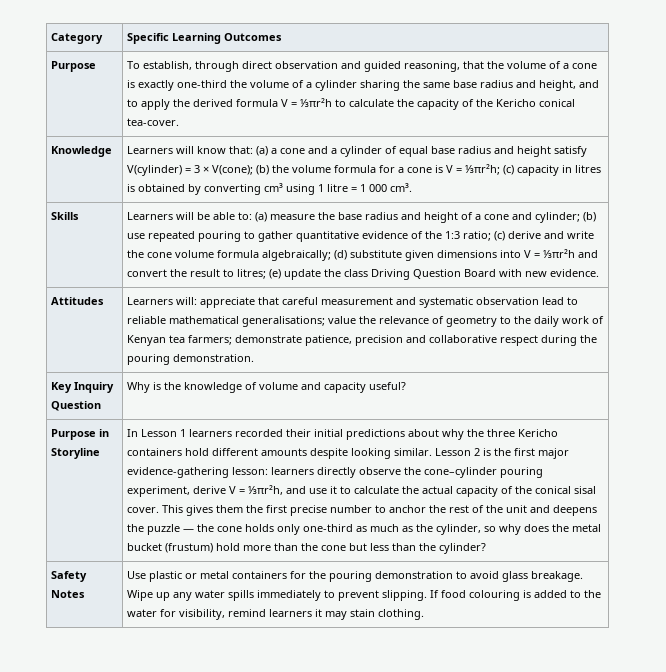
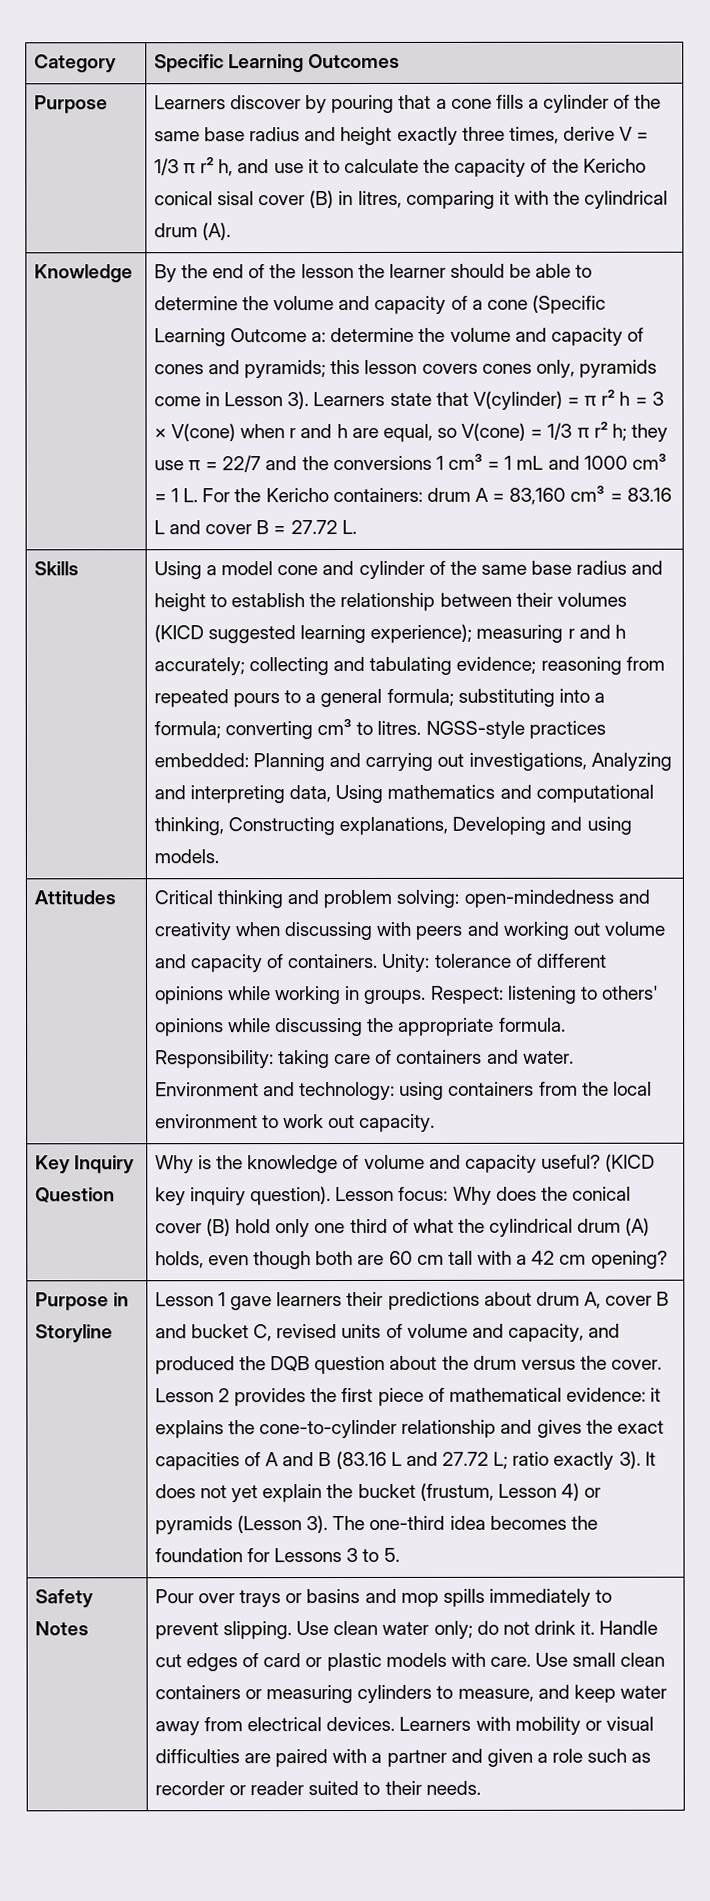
- To establish, through direct observation and guided reasoning, that the volume of a cone is exactly one-third the volume of a cylinder sharing the same base radius and height, and to apply the derived formula V = ⅓πr²h to calculate the capacity of the Kericho conical tea-cover.
- Knowledge | Learners will know that: (a) a cone and a cylinder of equal base radius and height satisfy V(cylinder) = 3 × V(cone); (b) the volume formula for a cone is V = ⅓πr²h; (c) capacity in litres is obtained by converting cm³ using 1 litre = 1 000 cm³.
- Skills | Learners will be able to: (a) measure the base radius and height of a cone and cylinder; (b) use repeated pouring to gather quantitative evidence of the 1:3 ratio; (c) derive and write the cone volume formula algebraically; (d) substitute given dimensions into V = ⅓πr²h and convert the result to litres; (e) update the class Driving Question Board with new evidence.
- Attitudes | Learners will: appreciate that careful measurement and systematic observation lead to reliable mathematical generalisations; value the relevance of geometry to the daily work of Kenyan tea farmers; demonstrate patience, precision and collaborative respect during the pouring demonstration.
+ Learners discover by pouring that a cone fills a cylinder of the same base radius and height exactly three times, derive V = 1/3 π r² h, and use it to calculate the capacity of the Kericho conical sisal cover (B) in litres, comparing it with the cylindrical drum (A).
+ Knowledge | By the end of the lesson the learner should be able to determine the volume and capacity of a cone (Specific Learning Outcome a: determine the volume and capacity of cones and pyramids; this lesson covers cones only, pyramids come in Lesson 3). Learners state that V(cylinder) = π r² h = 3 × V(cone) when r and h are equal, so V(cone) = 1/3 π r² h; they use π = 22/7 and the conversions 1 cm³ = 1 mL and 1000 cm³ = 1 L. For the Kericho containers: drum A = 83,160 cm³ = 83.16 L and cover B = 27.72 L.
+ Skills | Using a model cone and cylinder of the same base radius and height to establish the relationship between their volumes (KICD suggested learning experience); measuring r and h accurately; collecting and tabulating evidence; reasoning from repeated pours to a general formula; substituting into a formula; converting cm³ to litres. NGSS-style practices embedded: Planning and carrying out investigations, Analyzing and interpreting data, Using mathematics and computational thinking, Constructing explanations, Developing and using models.
+ Attitudes | Critical thinking and problem solving: open-mindedness and creativity when discussing with peers and working out volume and capacity of containers. Unity: tolerance of different opinions while working in groups. Respect: listening to others' opinions while discussing the appropriate formula. Responsibility: taking care of containers and water. Environment and technology: using containers from the local environment to work out capacity.
+ (KICD key inquiry question). Lesson focus: Why does the conical cover (B) hold only one third of what the cylindrical drum (A) holds, even though both are 60 cm tall with a 42 cm opening?
- In Lesson 1 learners recorded their initial predictions about why the three Kericho containers hold different amounts despite looking similar.
+ Lesson 1 gave learners their predictions about drum A, cover B and bucket C, revised units of volume and capacity, and produced the DQB question about the drum versus the cover.
- Lesson 2 is the first major evidence-gathering lesson: learners directly observe the cone–cylinder pouring experiment, derive V = ⅓πr²h, and use it to calculate the actual capacity of the conical sisal cover. This gives them the first precise number to anchor the rest of the unit and deepens the puzzle — the cone holds only one-third as much as the cylinder, so why does the metal bucket (frustum) hold more than the cone but less than the cylinder?
- Safety Notes | Use plastic or metal containers for the pouring demonstration to avoid glass breakage. Wipe up any water spills immediately to prevent slipping. If food colouring is added to the water for visibility, remind learners it may stain clothing.
+ Lesson 2 provides the first piece of mathematical evidence: it explains the cone-to-cylinder relationship and gives the exact capacities of A and B (83.16 L and 27.72 L; ratio exactly 3). It does not yet explain the bucket (frustum, Lesson 4) or pyramids (Lesson 3). The one-third idea becomes the foundation for Lessons 3 to 5.
+ Safety Notes | Pour over trays or basins and mop spills immediately to prevent slipping. Use clean water only; do not drink it. Handle cut edges of card or plastic models with care. Use small clean containers or measuring cylinders to measure, and keep water away from electrical devices. Learners with mobility or visual difficulties are paired with a partner and given a role such as recorder or reader suited to their needs.

